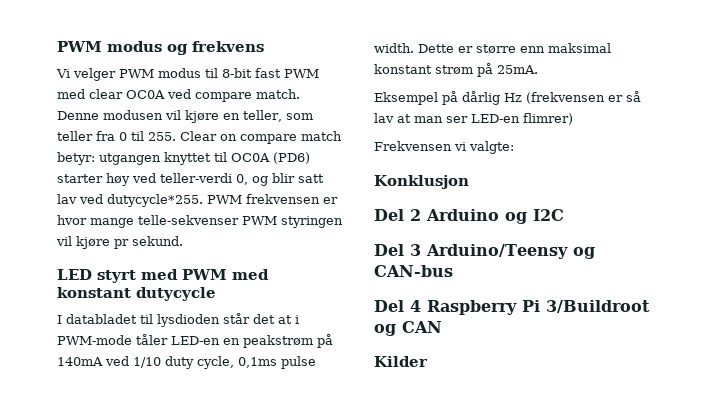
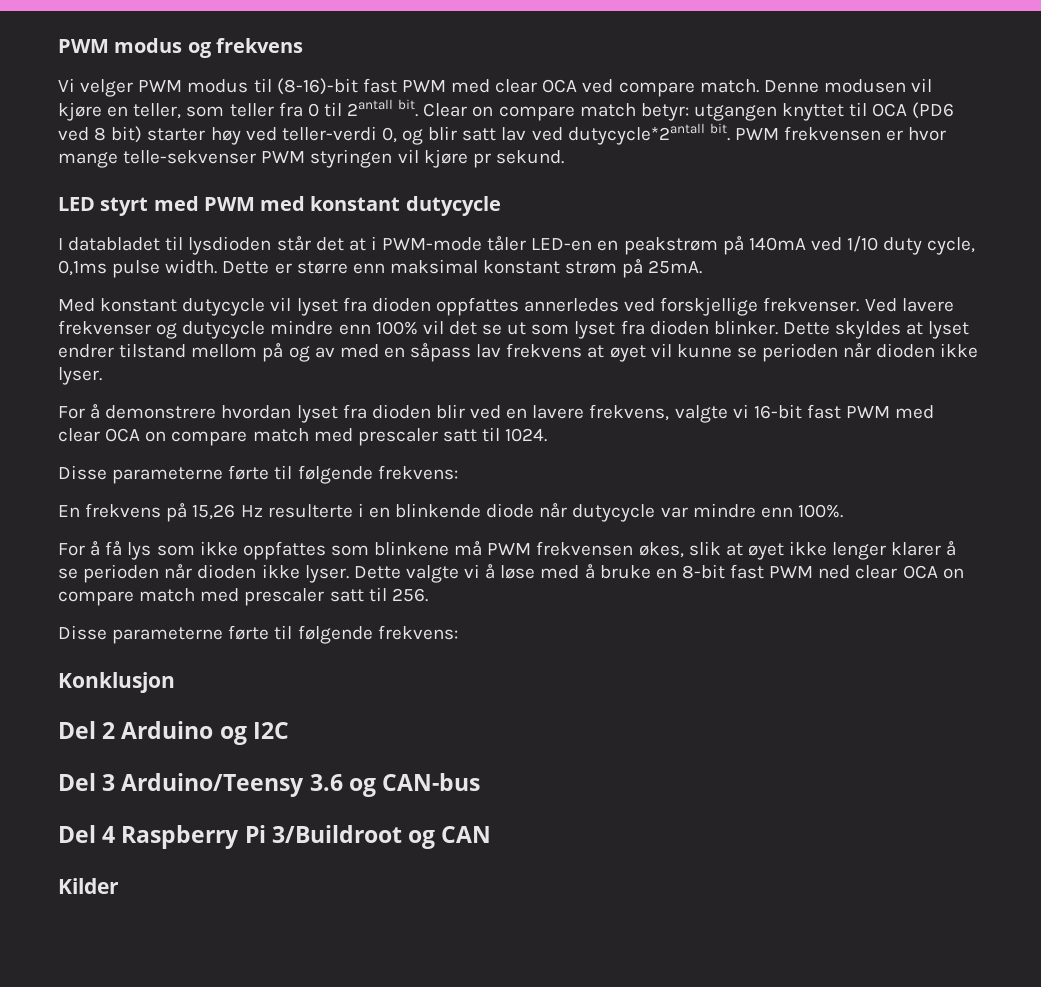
- Vi velger PWM modus til 8-bit fast PWM med clear OC0A ved compare match.
+ Vi velger PWM modus til (8-16)-bit fast PWM med clear OCA ved compare match.
- Denne modusen vil kjøre en teller, som teller fra 0 til 255. Clear on compare match betyr: utgangen knyttet til OC0A (PD6) starter høy ved teller-verdi 0, og blir satt lav ved dutycycle*255.
+ Denne modusen vil kjøre en teller, som teller fra 0 til 2antall bit. Clear on compare match betyr: utgangen knyttet til OCA (PD6 ved 8 bit) starter høy ved teller-verdi 0, og blir satt lav ved dutycycle*2antall bit.
- Eksempel på dårlig Hz (frekvensen er så lav at man ser LED-en flimrer)
- Frekvensen vi valgte:
+ Med konstant dutycycle vil lyset fra dioden oppfattes annerledes ved forskjellige frekvenser. Ved lavere frekvenser og dutycycle mindre enn 100% vil det se ut som lyset fra dioden blinker. Dette skyldes at lyset endrer tilstand mellom på og av med en såpass lav frekvens at øyet vil kunne se perioden når dioden ikke lyser.
+ For å demonstrere hvordan lyset fra dioden blir ved en lavere frekvens, valgte vi 16-bit fast PWM med clear OCA on compare match med prescaler satt til 1024.
+ Disse parameterne førte til følgende frekvens:
+ En frekvens på 15,26 Hz resulterte i en blinkende diode når dutycycle var mindre enn 100%.
+ For å få lys som ikke oppfattes som blinkene må PWM frekvensen økes, slik at øyet ikke lenger klarer å se perioden når dioden ikke lyser. Dette valgte vi å løse med å bruke en 8-bit fast PWM ned clear OCA on compare match med prescaler satt til 256.
+ Disse parameterne førte til følgende frekvens:
- Del 3 Arduino/Teensy og CAN-bus
+ Del 3 Arduino/Teensy 3.6 og CAN-bus

